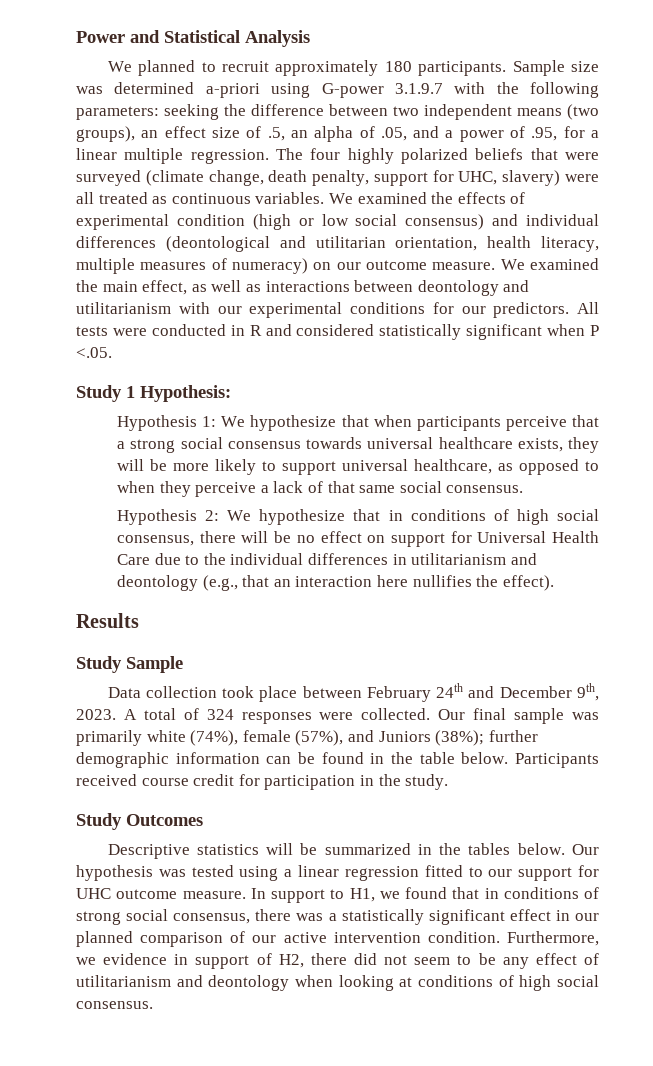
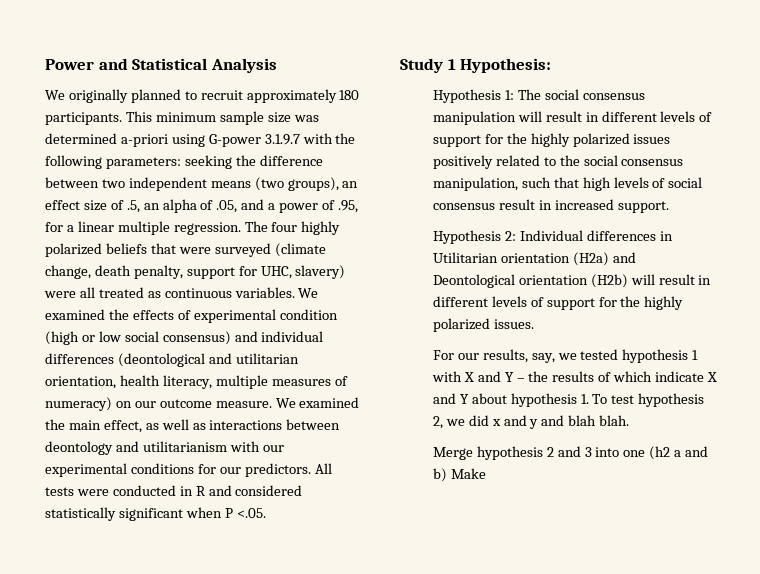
- We planned to recruit approximately 180 participants.
+ We originally planned to recruit approximately 180 participants.
- Sample size was determined a-priori using G-power 3.1.9.7 with the following parameters: seeking the difference between two independent means (two groups), an effect size of .5, an alpha of .05, and a power of .95, for a linear multiple regression.
+ This minimum sample size was determined a-priori using G-power 3.1.9.7 with the following parameters: seeking the difference between two independent means (two groups), an effect size of .5, an alpha of .05, and a power of .95, for a linear multiple regression.
- Hypothesis 1: We hypothesize that when participants perceive that a strong social consensus towards universal healthcare exists, they will be more likely to support universal healthcare, as opposed to when they perceive a lack of that same social consensus.
- Hypothesis 2: We hypothesize that in conditions of high social consensus, there will be no effect on support for Universal Health Care due to the individual differences in utilitarianism and deontology (e.g., that an interaction here nullifies the effect).
- Results
- Study Sample
- Data collection took place between February 24th and December 9th, 2023. A total of 324 responses were collected. Our final sample was primarily white (74%), female (57%), and Juniors (38%); further demographic information can be found in the table below. Participants received course credit for participation in the study.
- Study Outcomes
- Descriptive statistics will be summarized in the tables below. Our hypothesis was tested using a linear regression fitted to our support for UHC outcome measure. In support to H1, we found that in conditions of strong social consensus, there was a statistically significant effect in our planned comparison of our active intervention condition. Furthermore, we evidence in support of H2, there did not seem to be any effect of utilitarianism and deontology when looking at conditions of high social consensus.
+ Hypothesis 1: The social consensus manipulation will result in different levels of support for the highly polarized issues positively related to the social consensus manipulation, such that high levels of social consensus result in increased support.
+ Hypothesis 2: Individual differences in Utilitarian orientation (H2a) and Deontological orientation (H2b) will result in different levels of support for the highly polarized issues.
+ For our results, say, we tested hypothesis 1 with X and Y – the results of which indicate X and Y about hypothesis 1. To test hypothesis 2, we did x and y and blah blah.
+ Merge hypothesis 2 and 3 into one (h2 a and b) Make

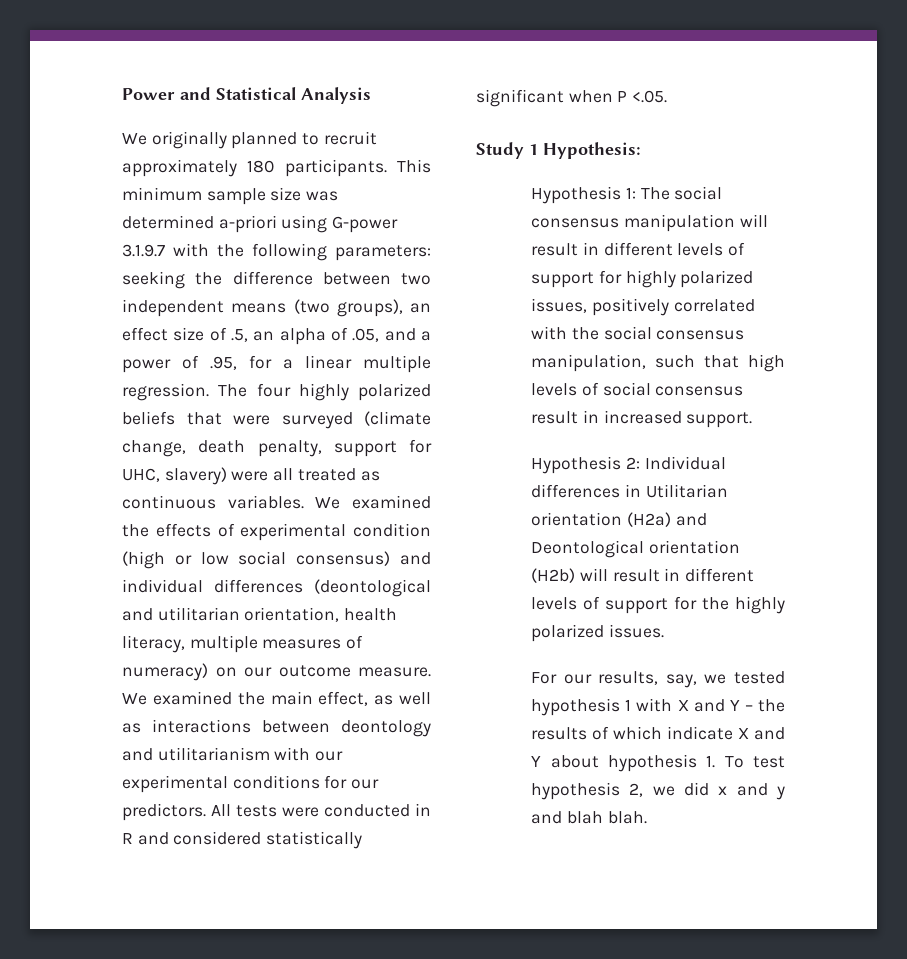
- Hypothesis 1: The social consensus manipulation will result in different levels of support for the highly polarized issues positively related to the social consensus manipulation, such that high levels of social consensus result in increased support.
+ Hypothesis 1: The social consensus manipulation will result in different levels of support for highly polarized issues, positively correlated with the social consensus manipulation, such that high levels of social consensus result in increased support.
- Merge hypothesis 2 and 3 into one (h2 a and b) Make

